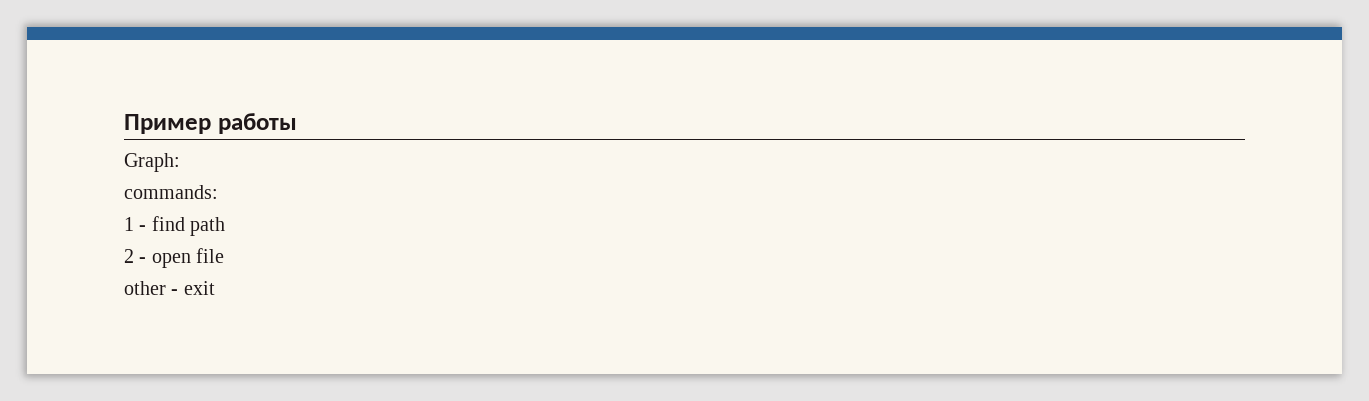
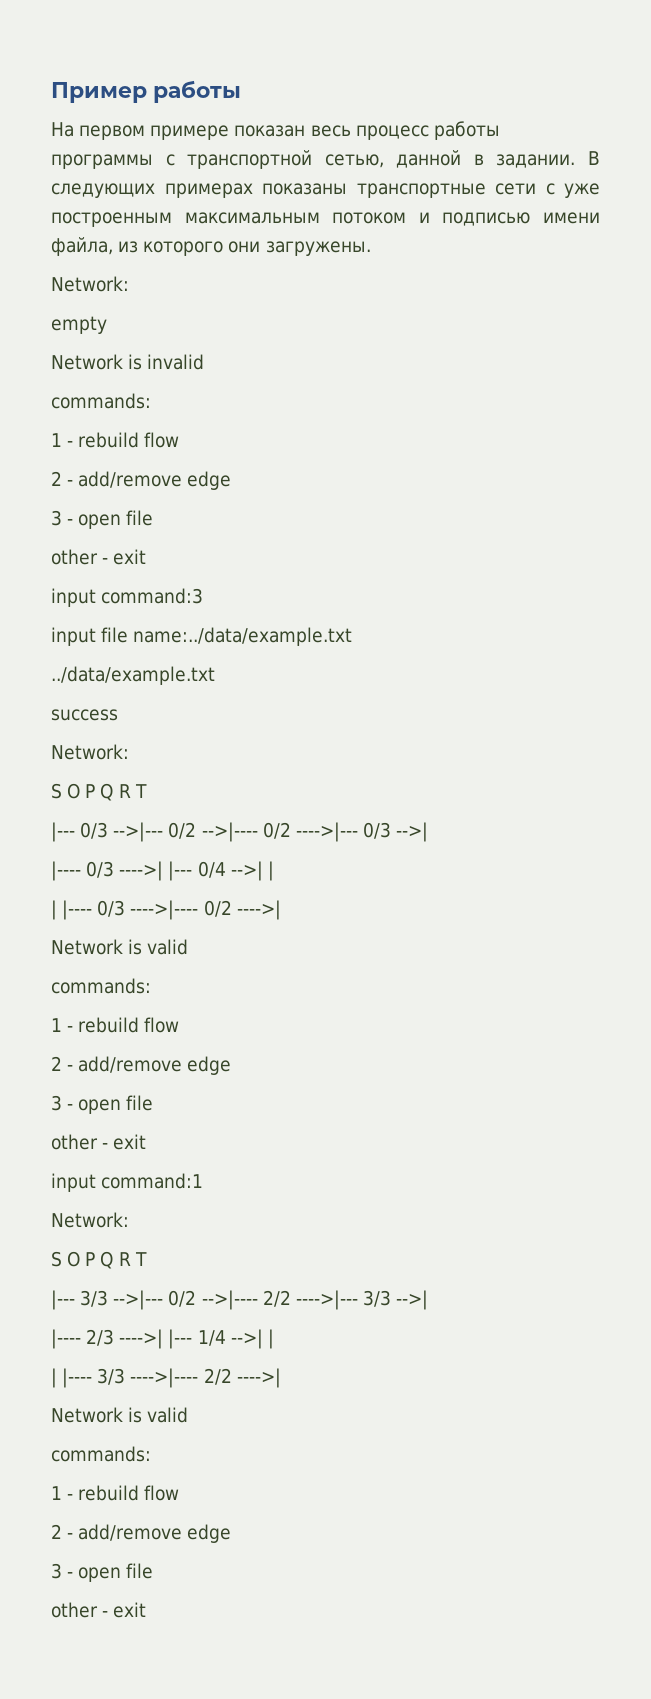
- Graph:
+ На первом примере показан весь процесс работы программы с транспортной сетью, данной в задании. В следующих примерах показаны транспортные сети с уже построенным максимальным потоком и подписью имени файла, из которого они загружены.
+ Network:
+ empty
+ Network is invalid
  commands:
- 1 - find path
- 2 - open file
+ 1 - rebuild flow
+ 2 - add/remove edge
+ 3 - open file
+ other - exit
+ input command:3
+ input file name:../data/example.txt
+ ../data/example.txt
+ success
+ Network:
+ S O P Q R T
+ |--- 0/3 -->|--- 0/2 -->|---- 0/2 ---->|--- 0/3 -->|
+ |---- 0/3 ---->| |--- 0/4 -->| |
+ | |---- 0/3 ---->|---- 0/2 ---->|
+ Network is valid
+ commands:
+ 1 - rebuild flow
+ 2 - add/remove edge
+ 3 - open file
+ other - exit
+ input command:1
+ Network:
+ S O P Q R T
+ |--- 3/3 -->|--- 0/2 -->|---- 2/2 ---->|--- 3/3 -->|
+ |---- 2/3 ---->| |--- 1/4 -->| |
+ | |---- 3/3 ---->|---- 2/2 ---->|
+ Network is valid
+ commands:
+ 1 - rebuild flow
+ 2 - add/remove edge
+ 3 - open file

